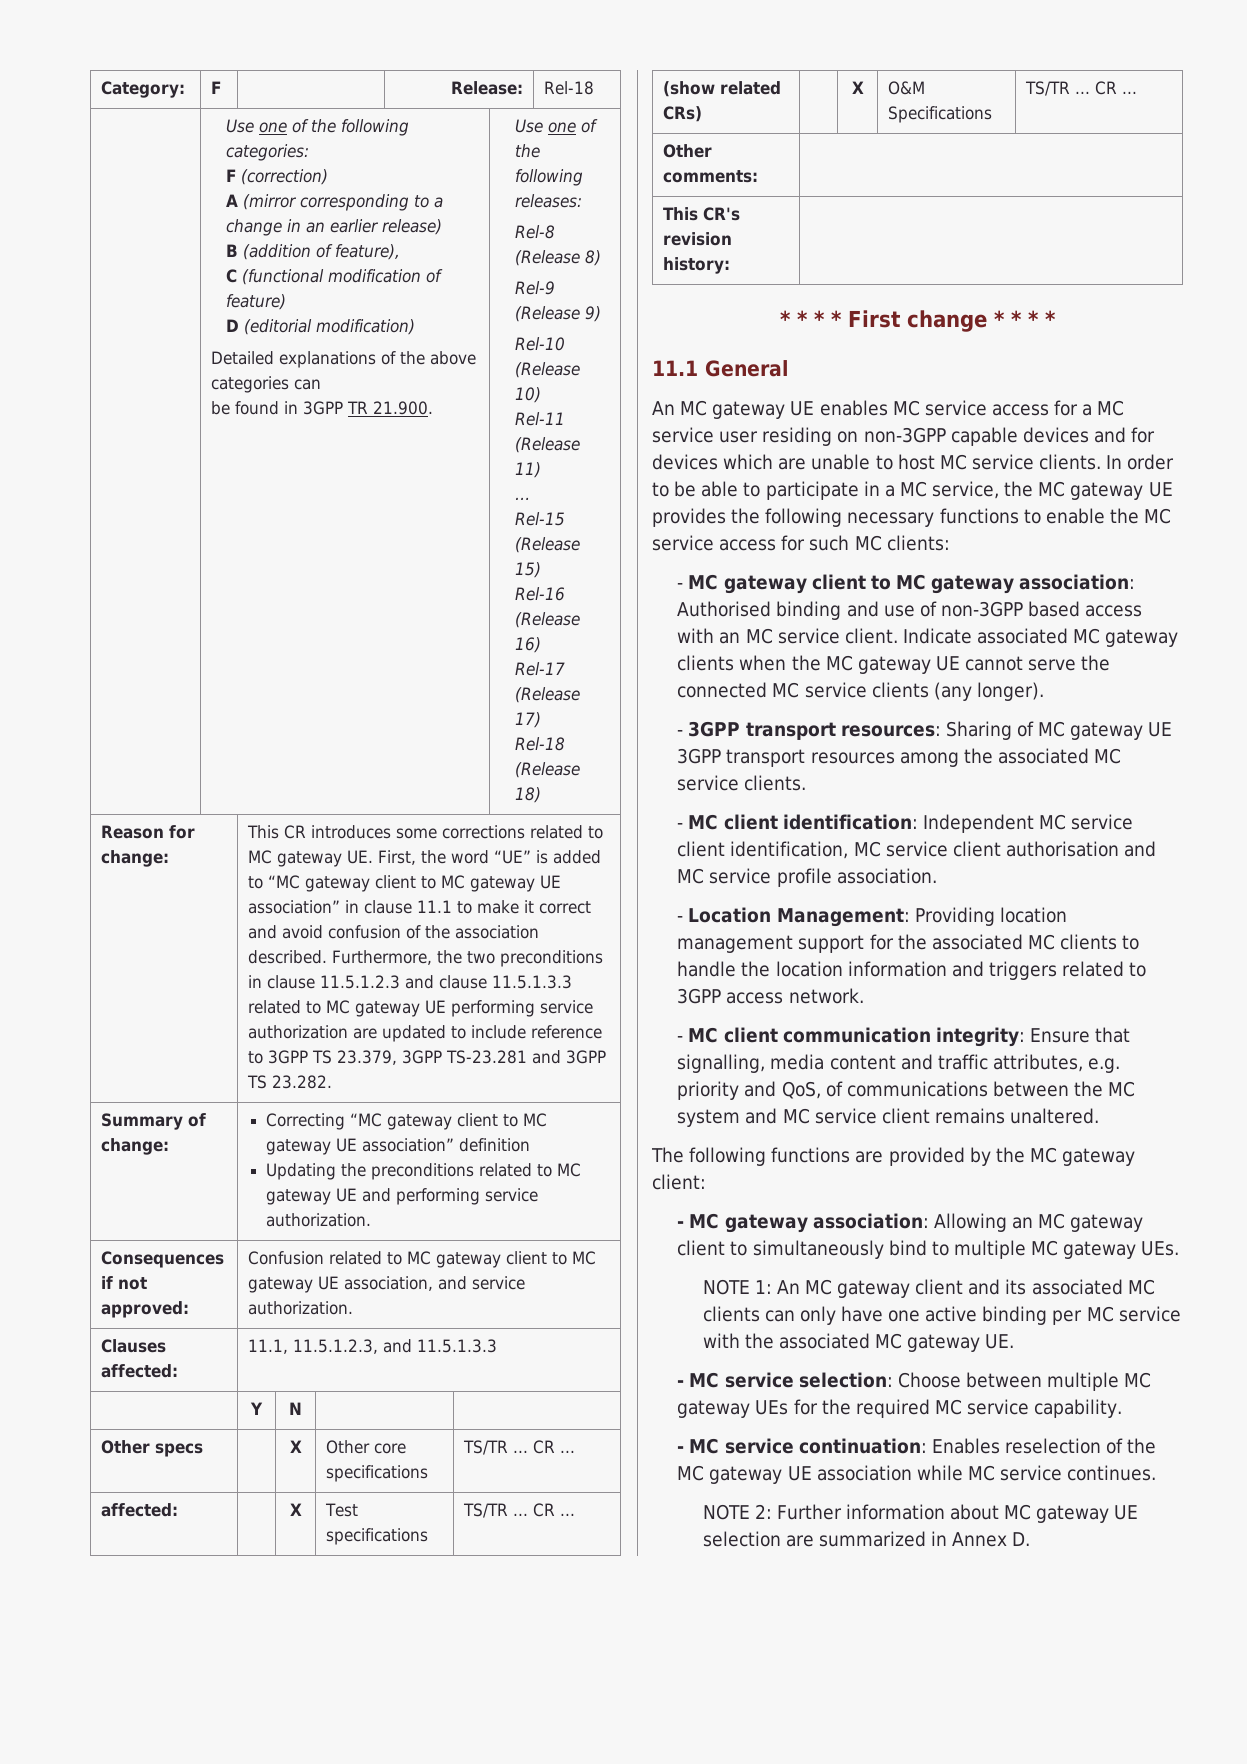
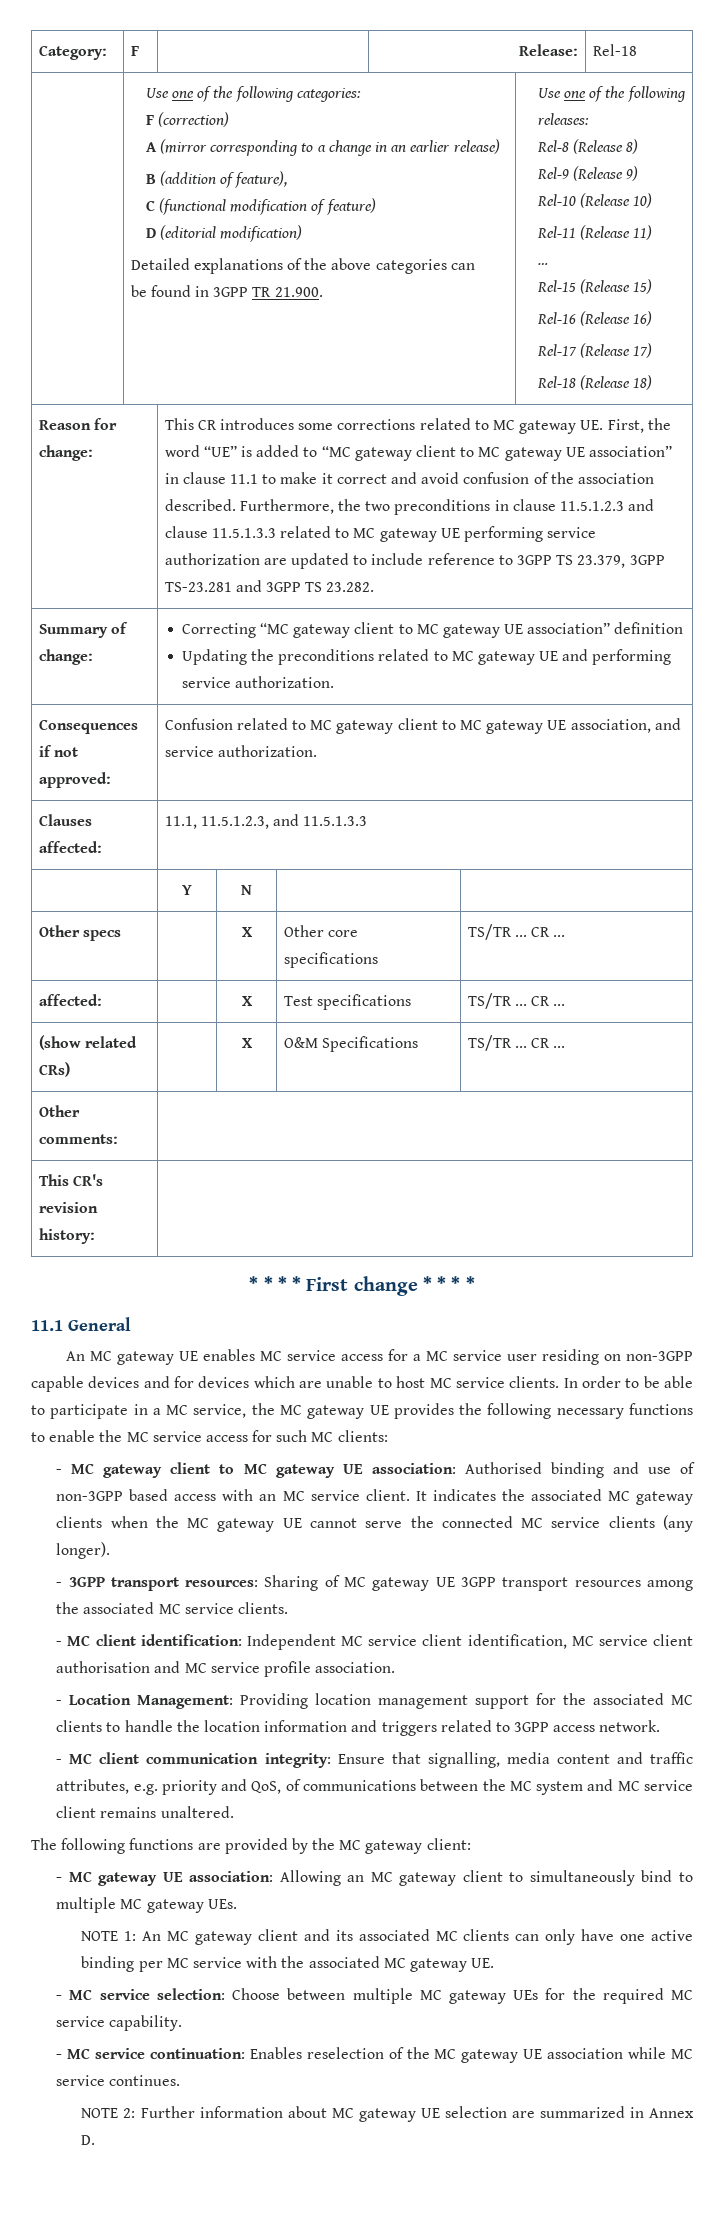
- - MC gateway client to MC gateway association: Authorised binding and use of non-3GPP based access with an MC service client.
+ - MC gateway client to MC gateway UE association: Authorised binding and use of non-3GPP based access with an MC service client.
- Indicate associated MC gateway clients when the MC gateway UE cannot serve the connected MC service clients (any longer).
+ It indicates the associated MC gateway clients when the MC gateway UE cannot serve the connected MC service clients (any longer).
- - MC gateway association: Allowing an MC gateway client to simultaneously bind to multiple MC gateway UEs.
+ - MC gateway UE association: Allowing an MC gateway client to simultaneously bind to multiple MC gateway UEs.

